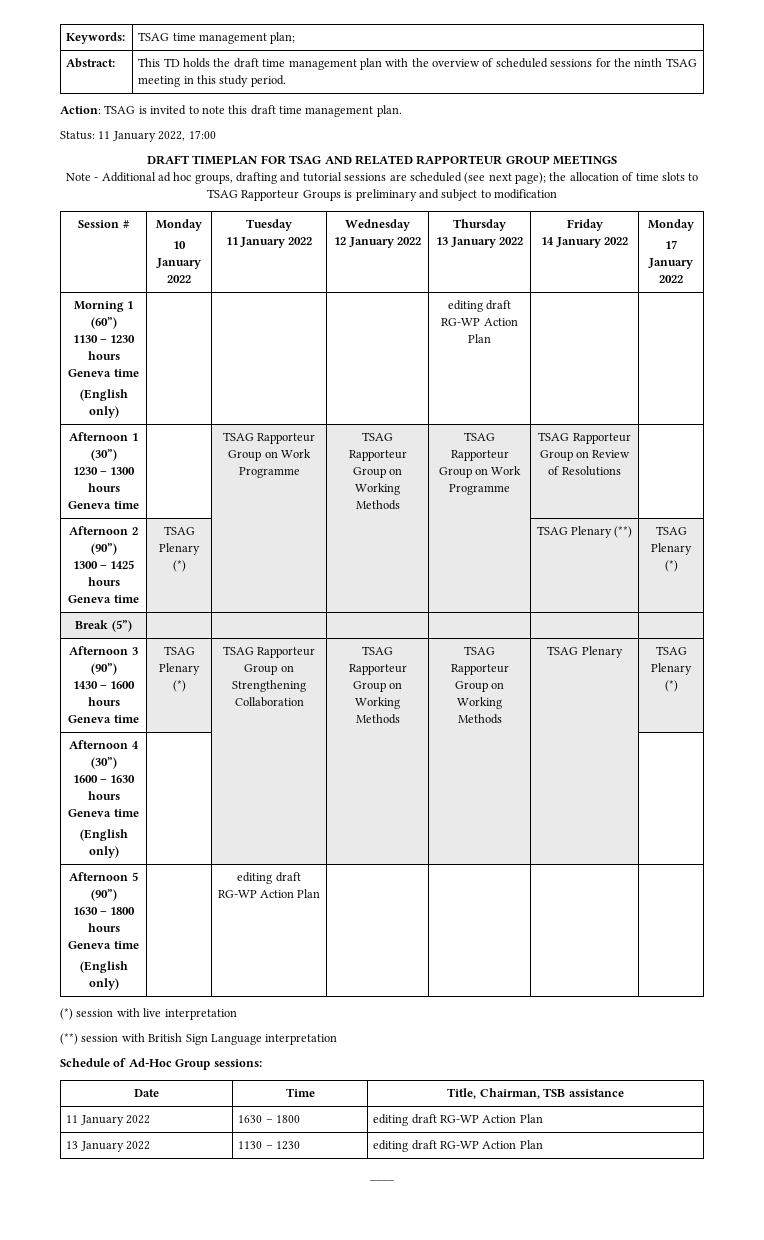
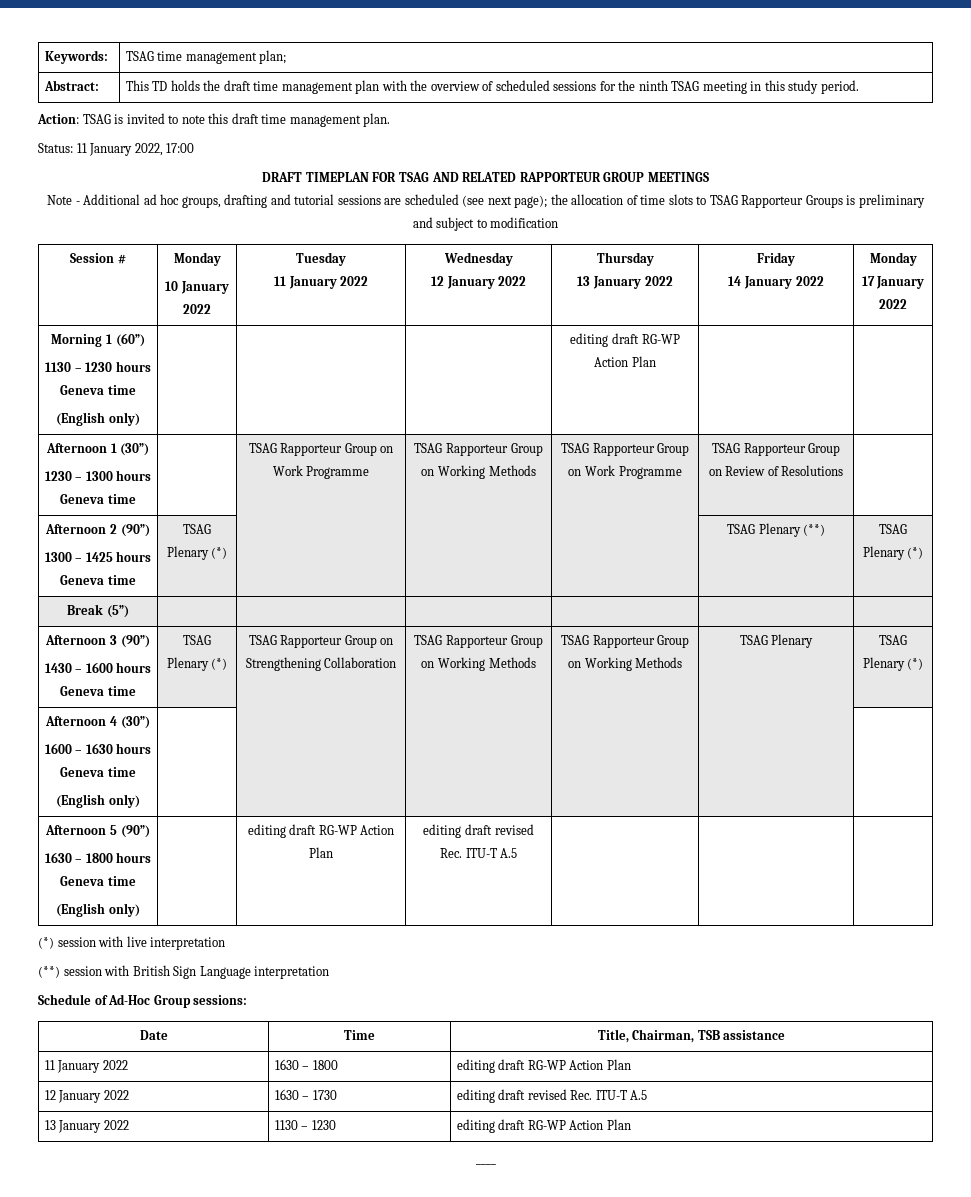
  Afternoon 5 (90”)
  1630 – 1800 hours Geneva time
- (English only) | | editing draft RG-WP Action Plan | | | |
+ (English only) | | editing draft RG-WP Action Plan | editing draft revised Rec. ITU-T A.5 | | |
+ 12 January 2022 | 1630 – 1730 | editing draft revised Rec. ITU-T A.5

